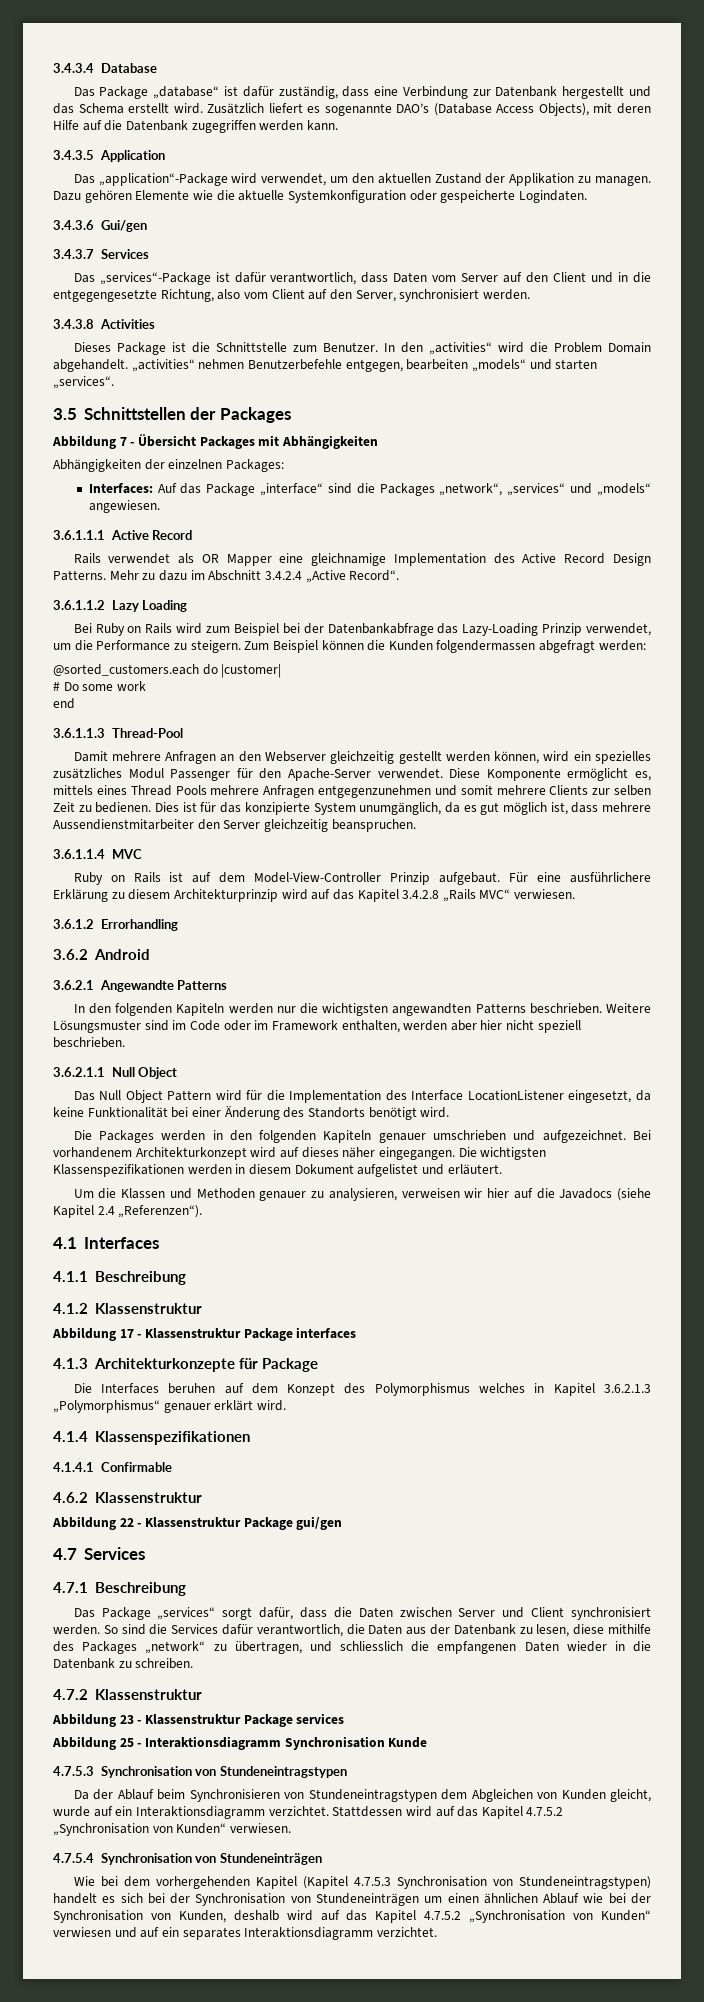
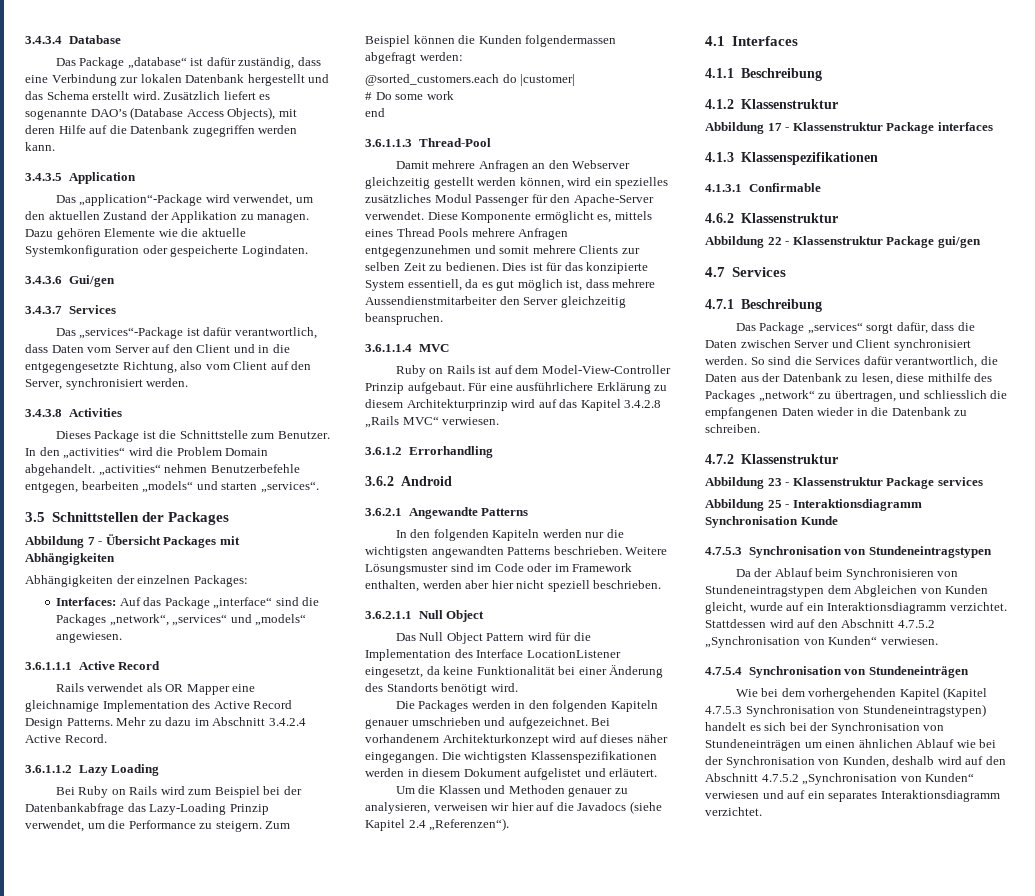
- Das Package „database“ ist dafür zuständig, dass eine Verbindung zur Datenbank hergestellt und das Schema erstellt wird.
+ Das Package „database“ ist dafür zuständig, dass eine Verbindung zur lokalen Datenbank hergestellt und das Schema erstellt wird.
- Mehr zu dazu im Abschnitt 3.4.2.4 „Active Record“.
+ Mehr zu dazu im Abschnitt 3.4.2.4 Active Record.
- Dies ist für das konzipierte System unumgänglich, da es gut möglich ist, dass mehrere Aussendienstmitarbeiter den Server gleichzeitig beanspruchen.
+ Dies ist für das konzipierte System essentiell, da es gut möglich ist, dass mehrere Aussendienstmitarbeiter den Server gleichzeitig beanspruchen.
- 4.1.3 Architekturkonzepte für Package
- Die Interfaces beruhen auf dem Konzept des Polymorphismus welches in Kapitel 3.6.2.1.3 „Polymorphismus“ genauer erklärt wird.
- 4.1.4 Klassenspezifikationen
+ 4.1.3 Klassenspezifikationen
- 4.1.4.1 Confirmable
+ 4.1.3.1 Confirmable
- Stattdessen wird auf das Kapitel 4.7.5.2 „Synchronisation von Kunden“ verwiesen.
+ Stattdessen wird auf den Abschnitt 4.7.5.2 „Synchronisation von Kunden“ verwiesen.
- Wie bei dem vorhergehenden Kapitel (Kapitel 4.7.5.3 Synchronisation von Stundeneintragstypen) handelt es sich bei der Synchronisation von Stundeneinträgen um einen ähnlichen Ablauf wie bei der Synchronisation von Kunden, deshalb wird auf das Kapitel 4.7.5.2 „Synchronisation von Kunden“ verwiesen und auf ein separates Interaktionsdiagramm verzichtet.
+ Wie bei dem vorhergehenden Kapitel (Kapitel 4.7.5.3 Synchronisation von Stundeneintragstypen) handelt es sich bei der Synchronisation von Stundeneinträgen um einen ähnlichen Ablauf wie bei der Synchronisation von Kunden, deshalb wird auf den Abschnitt 4.7.5.2 „Synchronisation von Kunden“ verwiesen und auf ein separates Interaktionsdiagramm verzichtet.

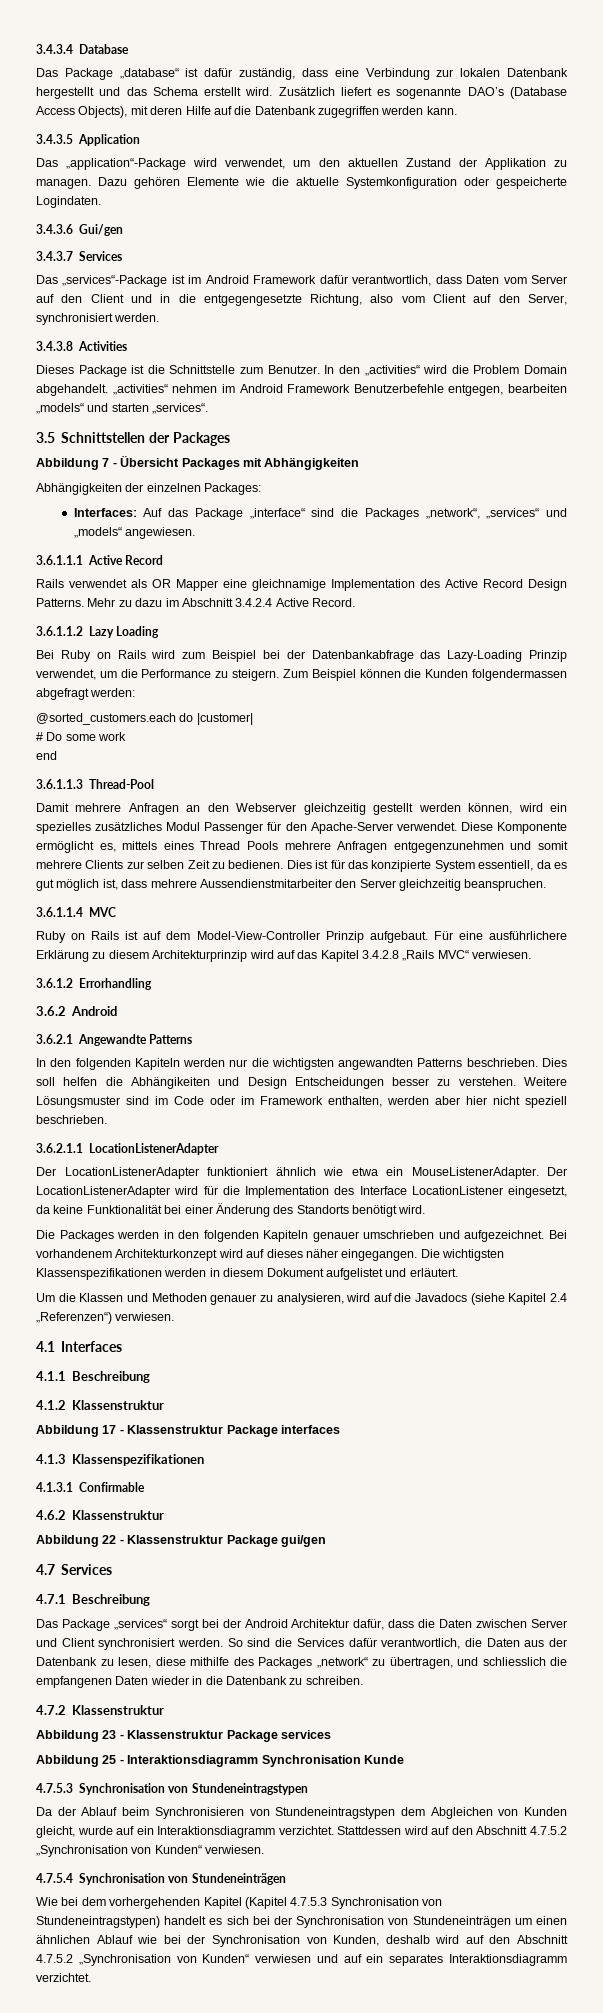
- Das „services“-Package ist dafür verantwortlich, dass Daten vom Server auf den Client und in die entgegengesetzte Richtung, also vom Client auf den Server, synchronisiert werden.
+ Das „services“-Package ist im Android Framework dafür verantwortlich, dass Daten vom Server auf den Client und in die entgegengesetzte Richtung, also vom Client auf den Server, synchronisiert werden.
- „activities“ nehmen Benutzerbefehle entgegen, bearbeiten „models“ und starten „services“.
+ „activities“ nehmen im Android Framework Benutzerbefehle entgegen, bearbeiten „models“ und starten „services“.
+ Dies soll helfen die Abhängikeiten und Design Entscheidungen besser zu verstehen.
- 3.6.2.1.1 Null Object
- Das Null Object Pattern wird für die Implementation des Interface LocationListener eingesetzt, da keine Funktionalität bei einer Änderung des Standorts benötigt wird.
+ 3.6.2.1.1 LocationListenerAdapter
+ Der LocationListenerAdapter funktioniert ähnlich wie etwa ein MouseListenerAdapter. Der LocationListenerAdapter wird für die Implementation des Interface LocationListener eingesetzt, da keine Funktionalität bei einer Änderung des Standorts benötigt wird.
- Um die Klassen und Methoden genauer zu analysieren, verweisen wir hier auf die Javadocs (siehe Kapitel 2.4 „Referenzen“).
+ Um die Klassen und Methoden genauer zu analysieren, wird auf die Javadocs (siehe Kapitel 2.4 „Referenzen“) verwiesen.
- Das Package „services“ sorgt dafür, dass die Daten zwischen Server und Client synchronisiert werden.
+ Das Package „services“ sorgt bei der Android Architektur dafür, dass die Daten zwischen Server und Client synchronisiert werden.

